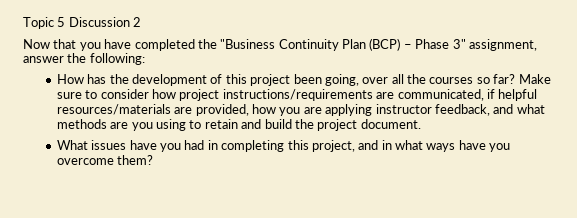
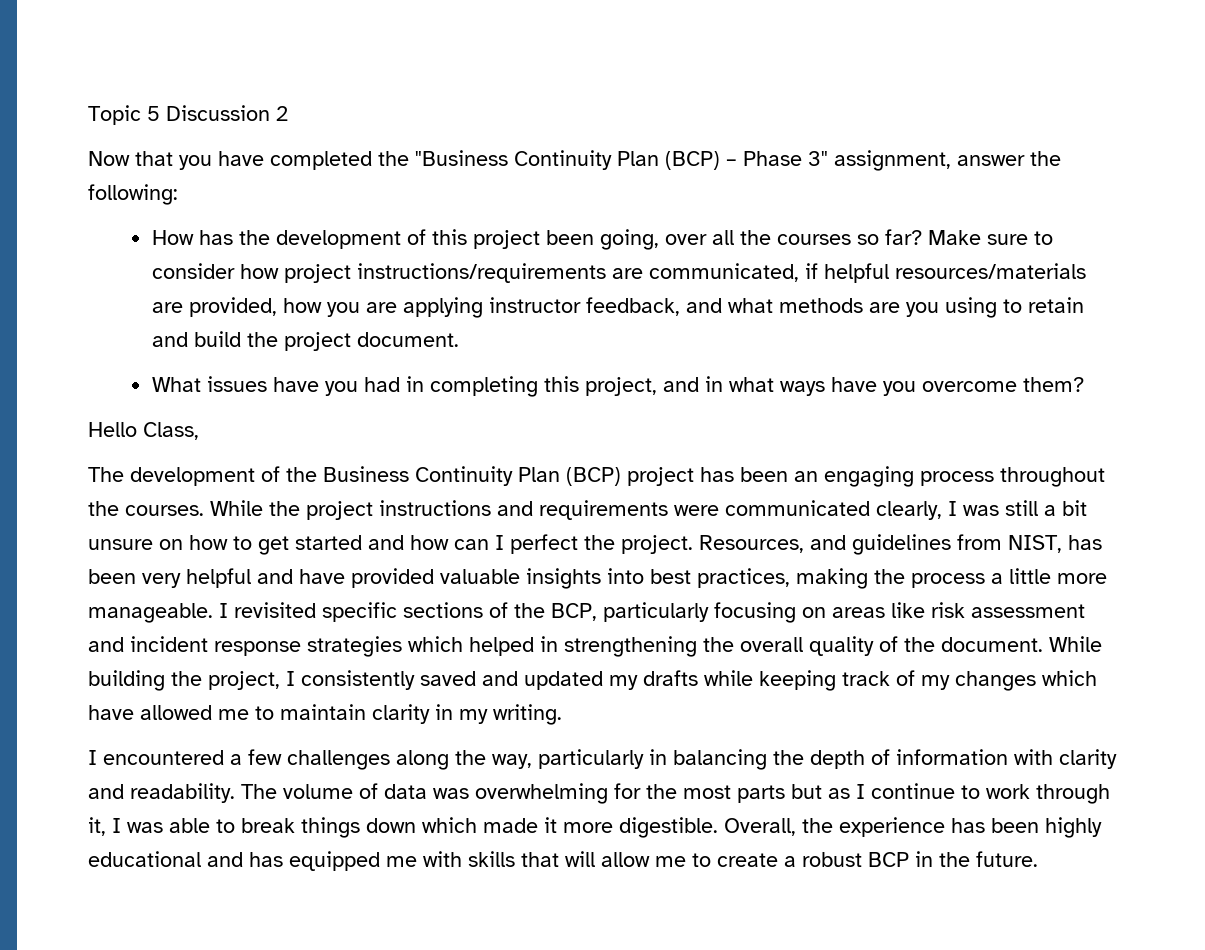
+ Hello Class,
+ The development of the Business Continuity Plan (BCP) project has been an engaging process throughout the courses. While the project instructions and requirements were communicated clearly, I was still a bit unsure on how to get started and how can I perfect the project. Resources, and guidelines from NIST, has been very helpful and have provided valuable insights into best practices, making the process a little more manageable. I revisited specific sections of the BCP, particularly focusing on areas like risk assessment and incident response strategies which helped in strengthening the overall quality of the document. While building the project, I consistently saved and updated my drafts while keeping track of my changes which have allowed me to maintain clarity in my writing.
+ I encountered a few challenges along the way, particularly in balancing the depth of information with clarity and readability. The volume of data was overwhelming for the most parts but as I continue to work through it, I was able to break things down which made it more digestible. Overall, the experience has been highly educational and has equipped me with skills that will allow me to create a robust BCP in the future.

